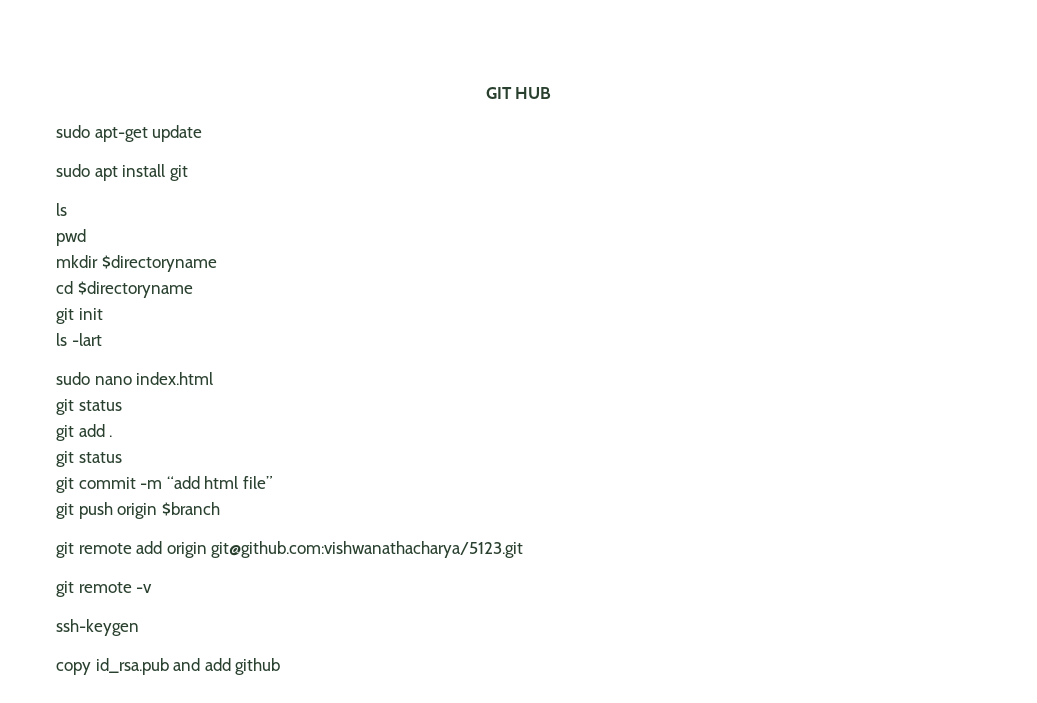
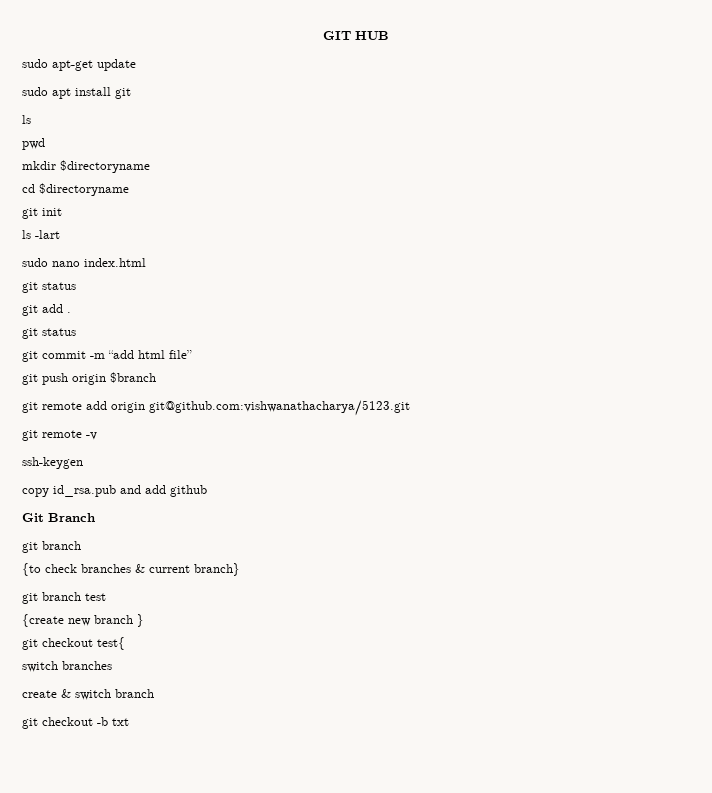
+ Git Branch
+ git branch
+ {to check branches & current branch}
+ git branch test
+ {create new branch }
+ git checkout test{
+ switch branches
+ create & switch branch
+ git checkout -b txt

